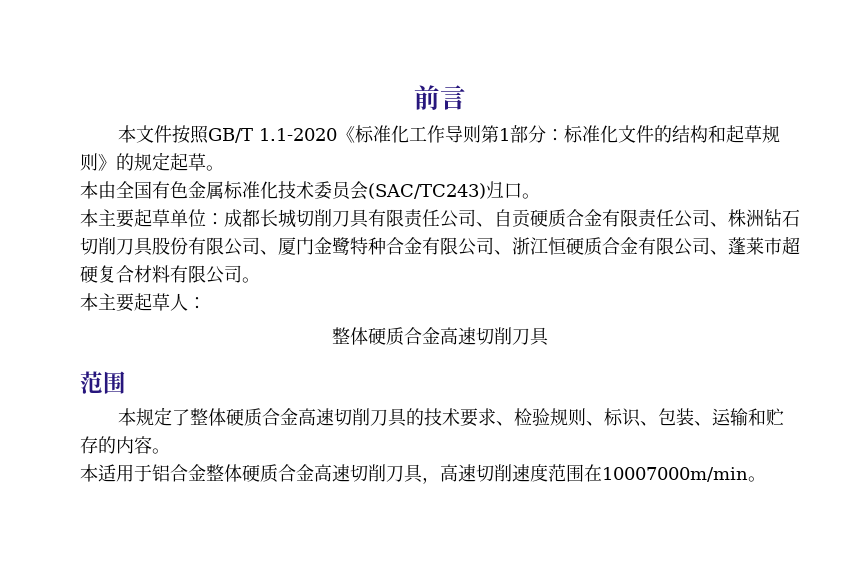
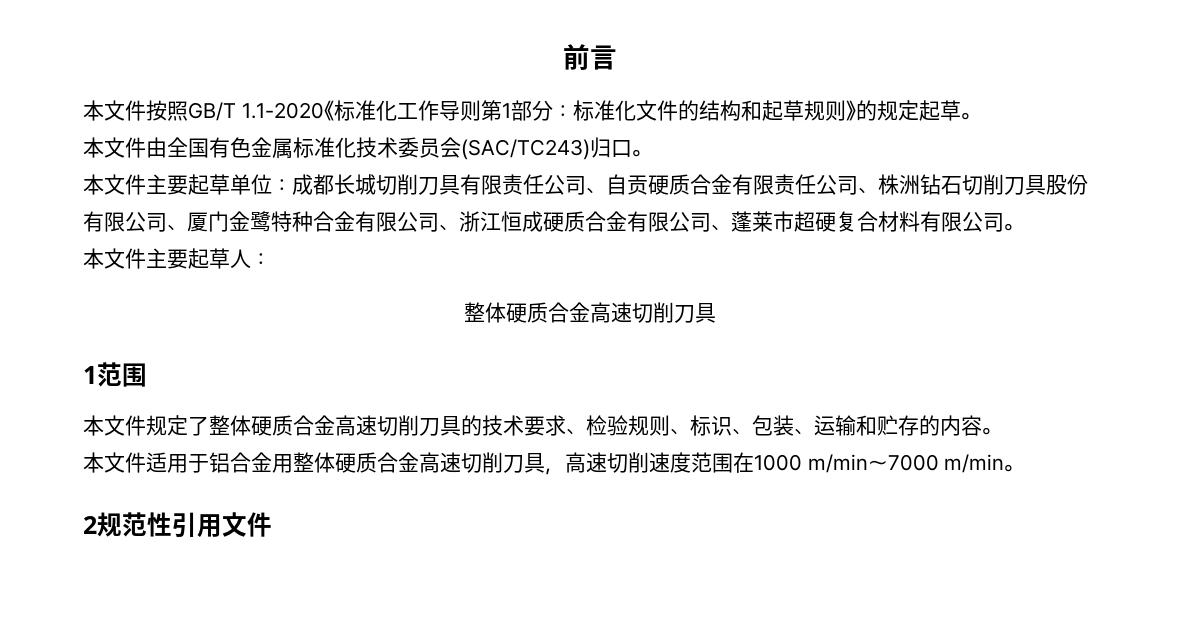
- 本由全国有色金属标准化技术委员会(SAC/TC243)归口。
+ 本文件由全国有色金属标准化技术委员会(SAC/TC243)归口。
- 本主要起草单位：成都长城切削刀具有限责任公司、自贡硬质合金有限责任公司、株洲钻石切削刀具股份有限公司、厦门金鹭特种合金有限公司、浙江恒硬质合金有限公司、蓬莱市超硬复合材料有限公司。
+ 本文件主要起草单位：成都长城切削刀具有限责任公司、自贡硬质合金有限责任公司、株洲钻石切削刀具股份有限公司、厦门金鹭特种合金有限公司、浙江恒成硬质合金有限公司、蓬莱市超硬复合材料有限公司。
- 本主要起草人：
+ 本文件主要起草人：
  整体硬质合金高速切削刀具
- 范围
+ 1范围
- 本规定了整体硬质合金高速切削刀具的技术要求、检验规则、标识、包装、运输和贮存的内容。
+ 本文件规定了整体硬质合金高速切削刀具的技术要求、检验规则、标识、包装、运输和贮存的内容。
- 本适用于铝合金整体硬质合金高速切削刀具，高速切削速度范围在10007000m/min。
+ 本文件适用于铝合金用整体硬质合金高速切削刀具，高速切削速度范围在1000 m/min～7000 m/min。
+ 2规范性引用文件

